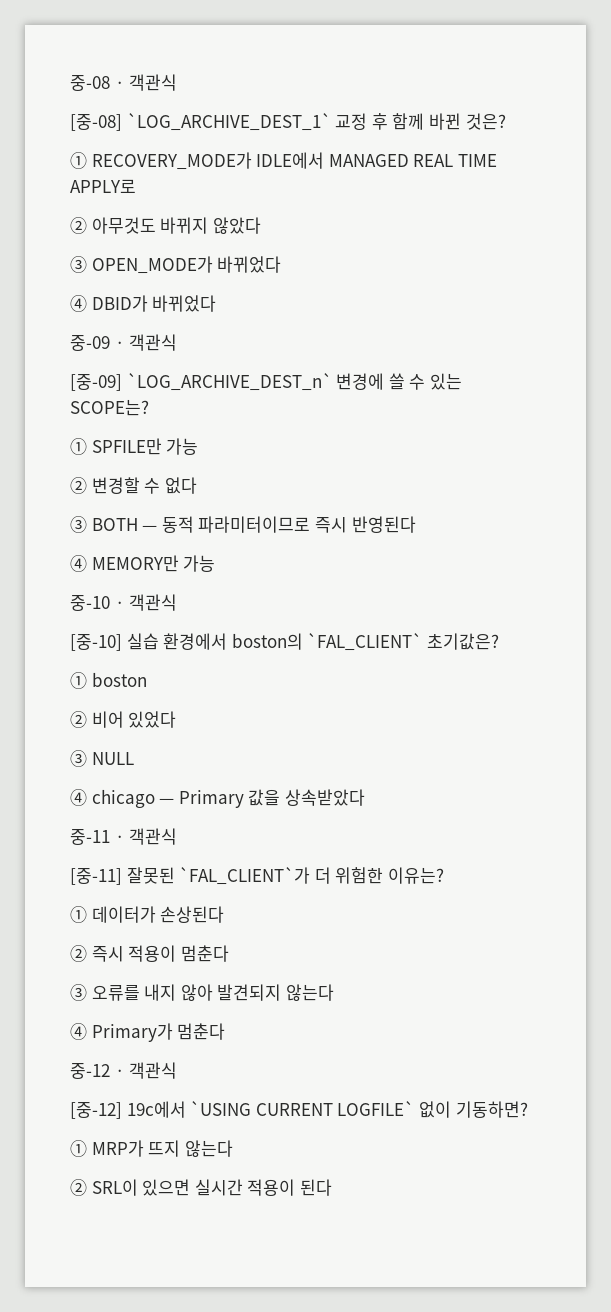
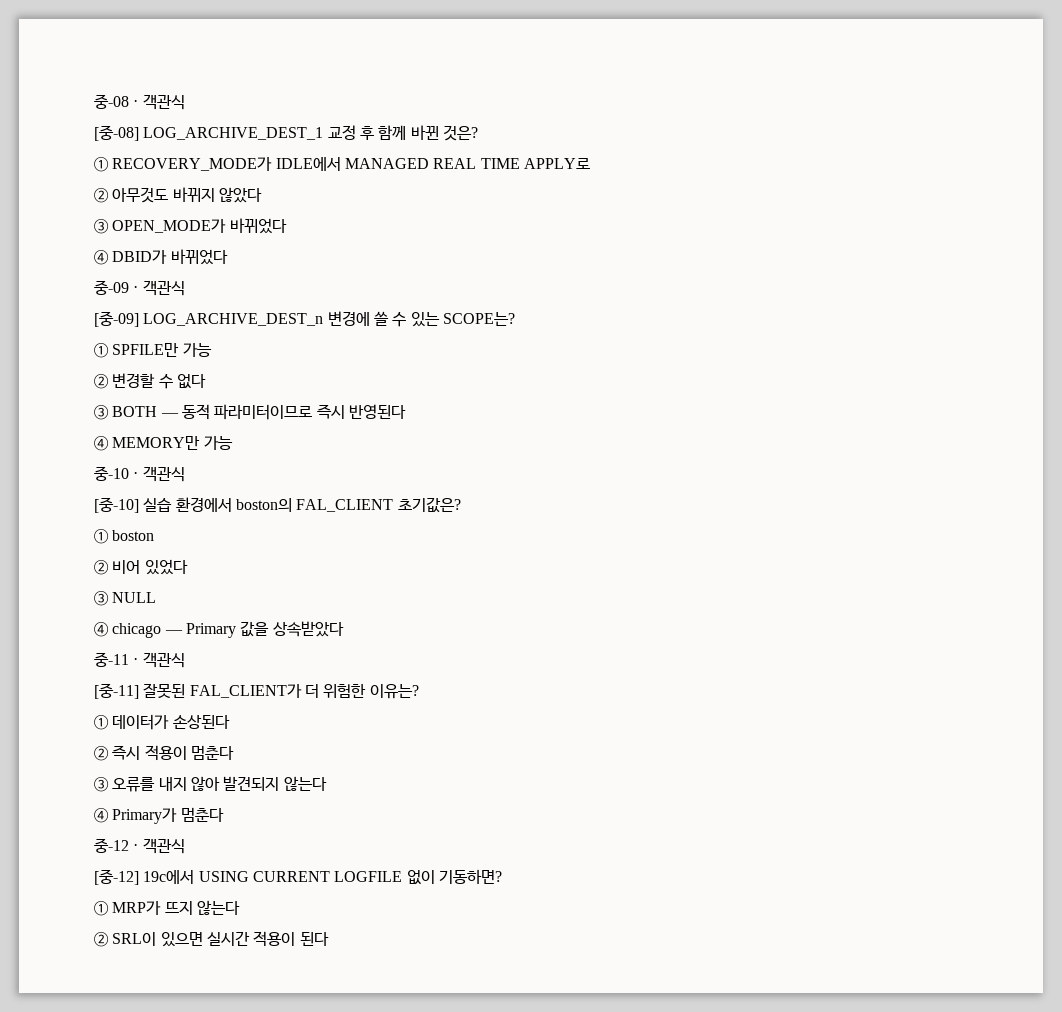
- [중-08] `LOG_ARCHIVE_DEST_1` 교정 후 함께 바뀐 것은?
+ [중-08] LOG_ARCHIVE_DEST_1 교정 후 함께 바뀐 것은?
- [중-09] `LOG_ARCHIVE_DEST_n` 변경에 쓸 수 있는 SCOPE는?
+ [중-09] LOG_ARCHIVE_DEST_n 변경에 쓸 수 있는 SCOPE는?
- [중-10] 실습 환경에서 boston의 `FAL_CLIENT` 초기값은?
+ [중-10] 실습 환경에서 boston의 FAL_CLIENT 초기값은?
- [중-11] 잘못된 `FAL_CLIENT`가 더 위험한 이유는?
+ [중-11] 잘못된 FAL_CLIENT가 더 위험한 이유는?
- [중-12] 19c에서 `USING CURRENT LOGFILE` 없이 기동하면?
+ [중-12] 19c에서 USING CURRENT LOGFILE 없이 기동하면?

